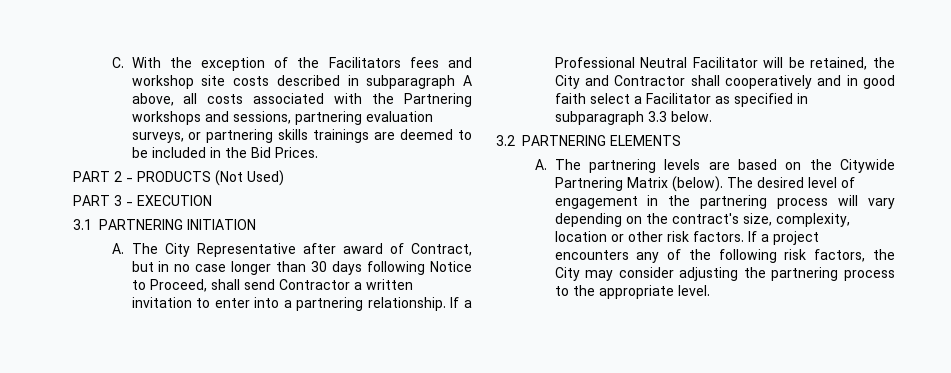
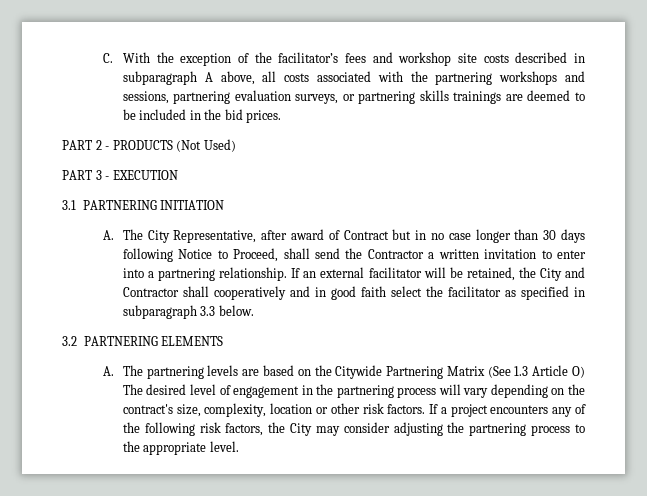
- C. With the exception of the Facilitators fees and workshop site costs described in subparagraph A above, all costs associated with the Partnering workshops and sessions, partnering evaluation surveys, or partnering skills trainings are deemed to be included in the Bid Prices.
+ C. With the exception of the facilitator’s fees and workshop site costs described in subparagraph A above, all costs associated with the partnering workshops and sessions, partnering evaluation surveys, or partnering skills trainings are deemed to be included in the bid prices.
- A. The City Representative after award of Contract, but in no case longer than 30 days following Notice to Proceed, shall send Contractor a written invitation to enter into a partnering relationship.
+ A. The City Representative, after award of Contract but in no case longer than 30 days following Notice to Proceed, shall send the Contractor a written invitation to enter into a partnering relationship.
- If a Professional Neutral Facilitator will be retained, the City and Contractor shall cooperatively and in good faith select a Facilitator as specified in subparagraph 3.3 below.
+ If an external facilitator will be retained, the City and Contractor shall cooperatively and in good faith select the facilitator as specified in subparagraph 3.3 below.
- A. The partnering levels are based on the Citywide Partnering Matrix (below). The desired level of engagement in the partnering process will vary depending on the contract's size, complexity, location or other risk factors.
+ A. The partnering levels are based on the Citywide Partnering Matrix (See 1.3 Article O) The desired level of engagement in the partnering process will vary depending on the contract's size, complexity, location or other risk factors.

